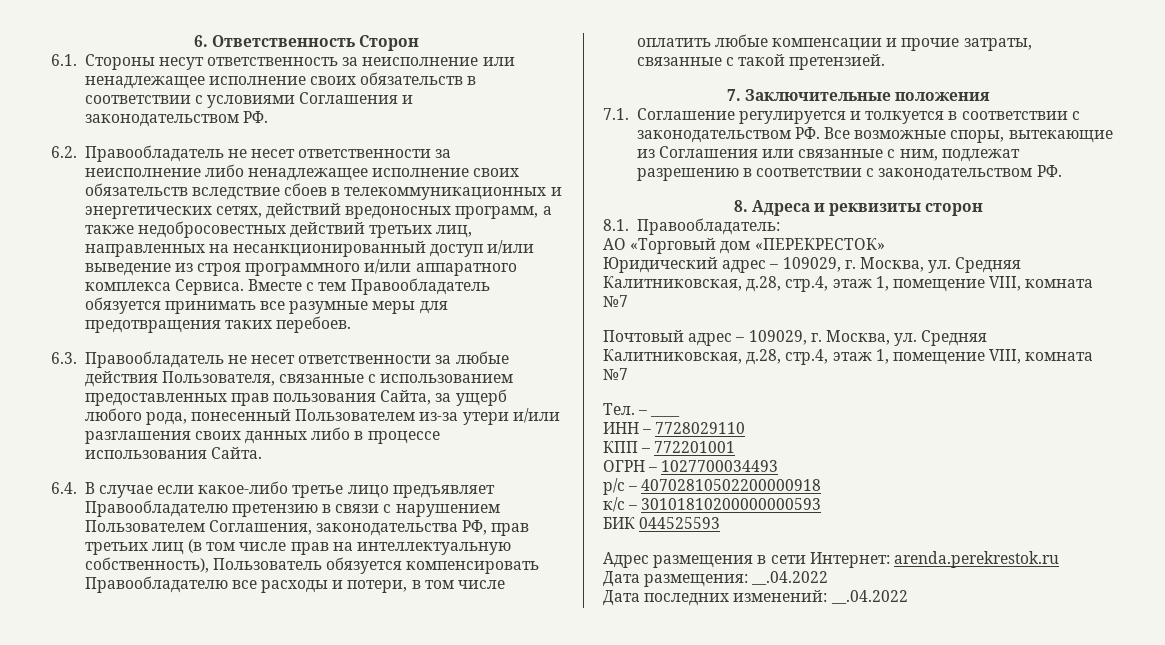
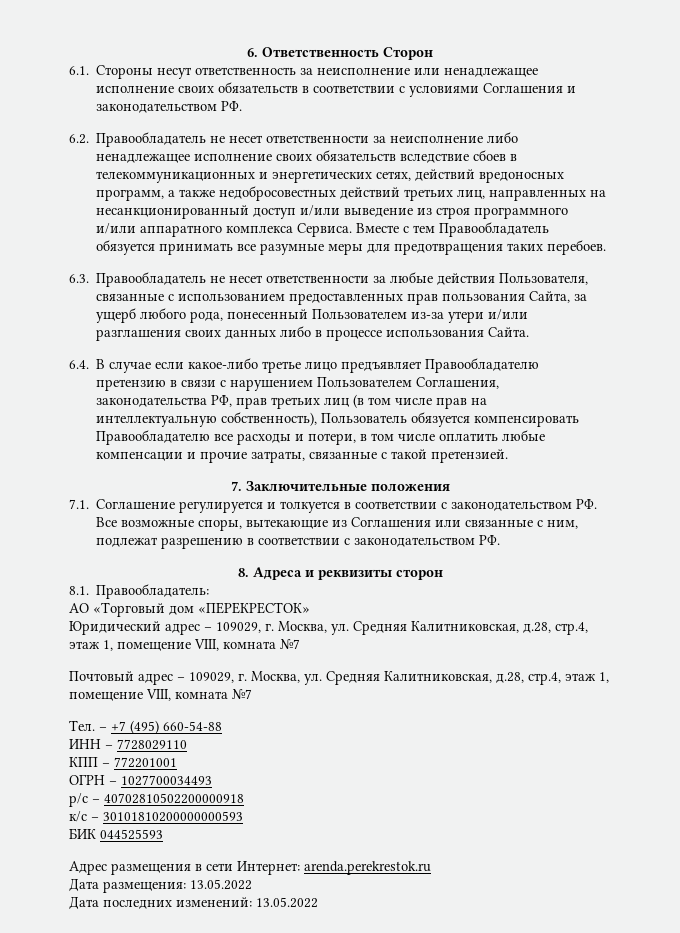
- Тел. – ____
+ Тел. – +7 (495) 660-54-88
- Дата размещения: __.04.2022
+ Дата размещения: 13.05.2022
- Дата последних изменений: __.04.2022
+ Дата последних изменений: 13.05.2022

